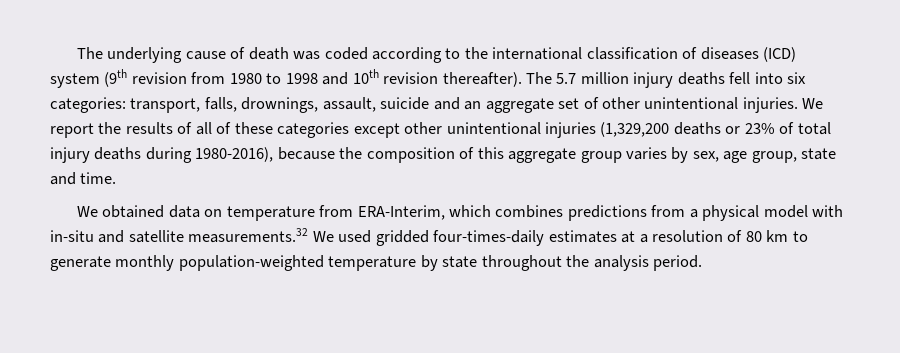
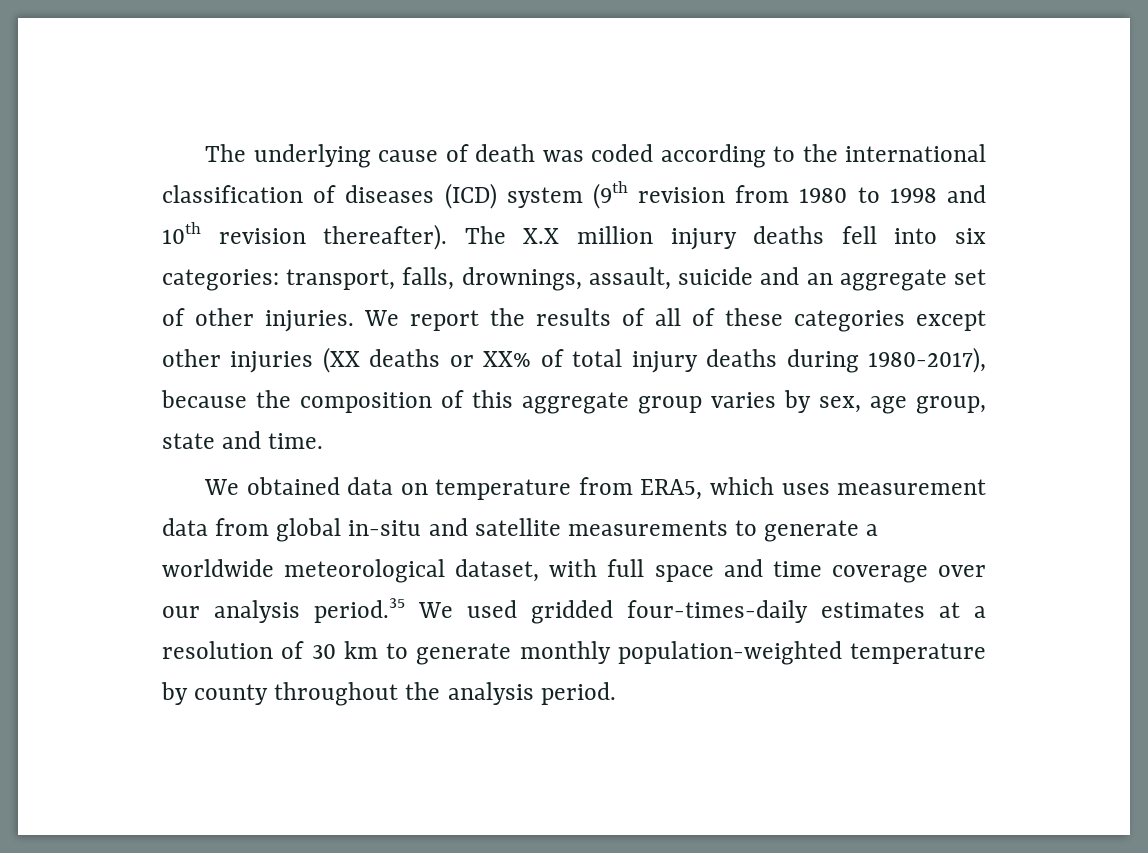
- The 5.7 million injury deaths fell into six categories: transport, falls, drownings, assault, suicide and an aggregate set of other unintentional injuries.
+ The X.X million injury deaths fell into six categories: transport, falls, drownings, assault, suicide and an aggregate set of other injuries.
- We report the results of all of these categories except other unintentional injuries (1,329,200 deaths or 23% of total injury deaths during 1980-2016), because the composition of this aggregate group varies by sex, age group, state and time.
+ We report the results of all of these categories except other injuries (XX deaths or XX% of total injury deaths during 1980-2017), because the composition of this aggregate group varies by sex, age group, state and time.
- We obtained data on temperature from ERA-Interim, which combines predictions from a physical model with in-situ and satellite measurements.32 We used gridded four-times-daily estimates at a resolution of 80 km to generate monthly population-weighted temperature by state throughout the analysis period.
+ We obtained data on temperature from ERA5, which uses measurement data from global in-situ and satellite measurements to generate a worldwide meteorological dataset, with full space and time coverage over our analysis period.35 We used gridded four-times-daily estimates at a resolution of 30 km to generate monthly population-weighted temperature by county throughout the analysis period.

